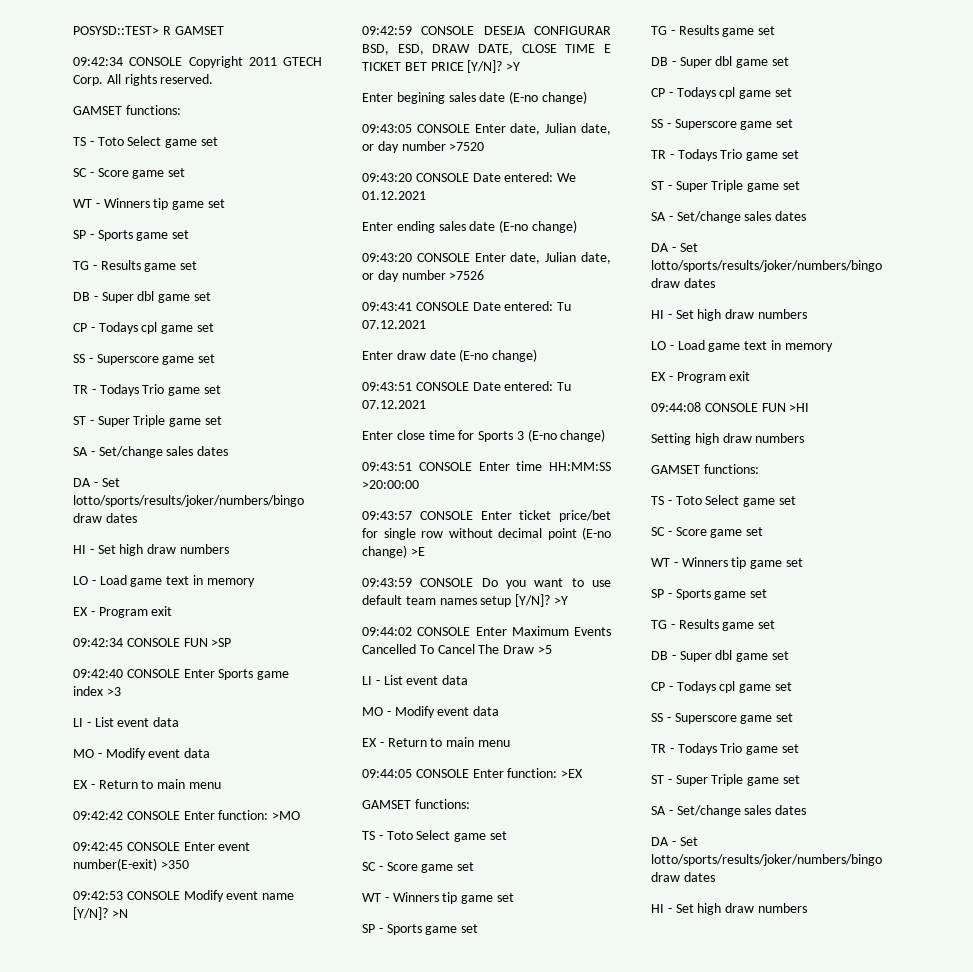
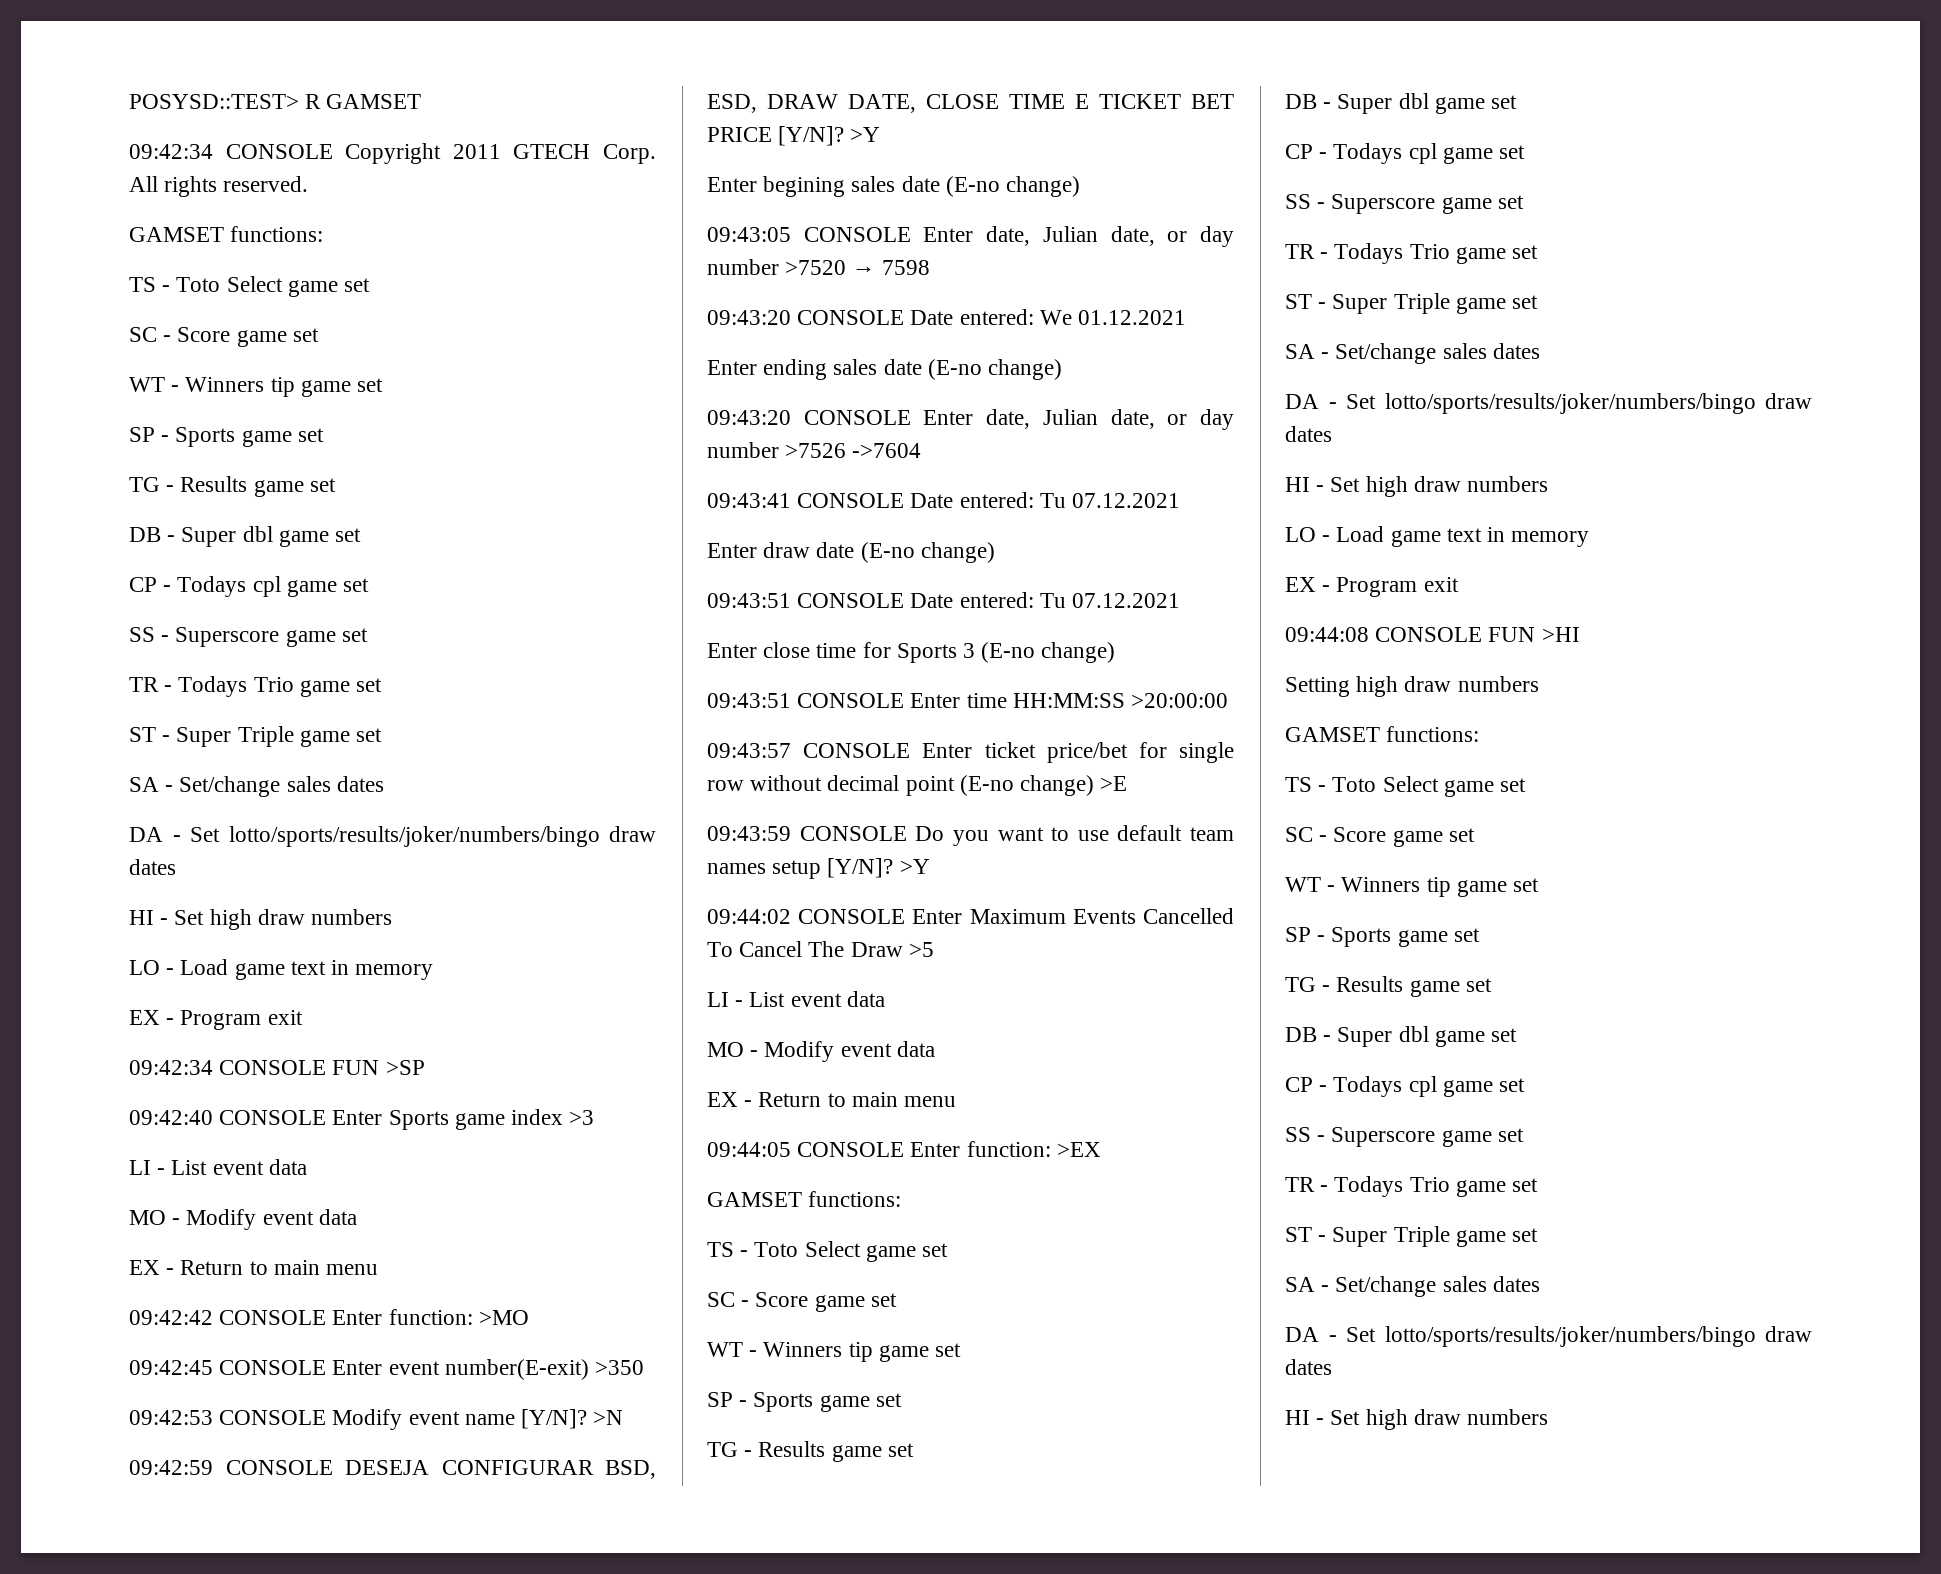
- 09:43:05 CONSOLE Enter date, Julian date, or day number >7520
+ 09:43:05 CONSOLE Enter date, Julian date, or day number >7520 → 7598
- 09:43:20 CONSOLE Enter date, Julian date, or day number >7526
+ 09:43:20 CONSOLE Enter date, Julian date, or day number >7526 ->7604

